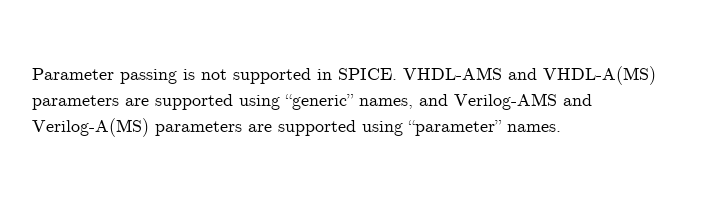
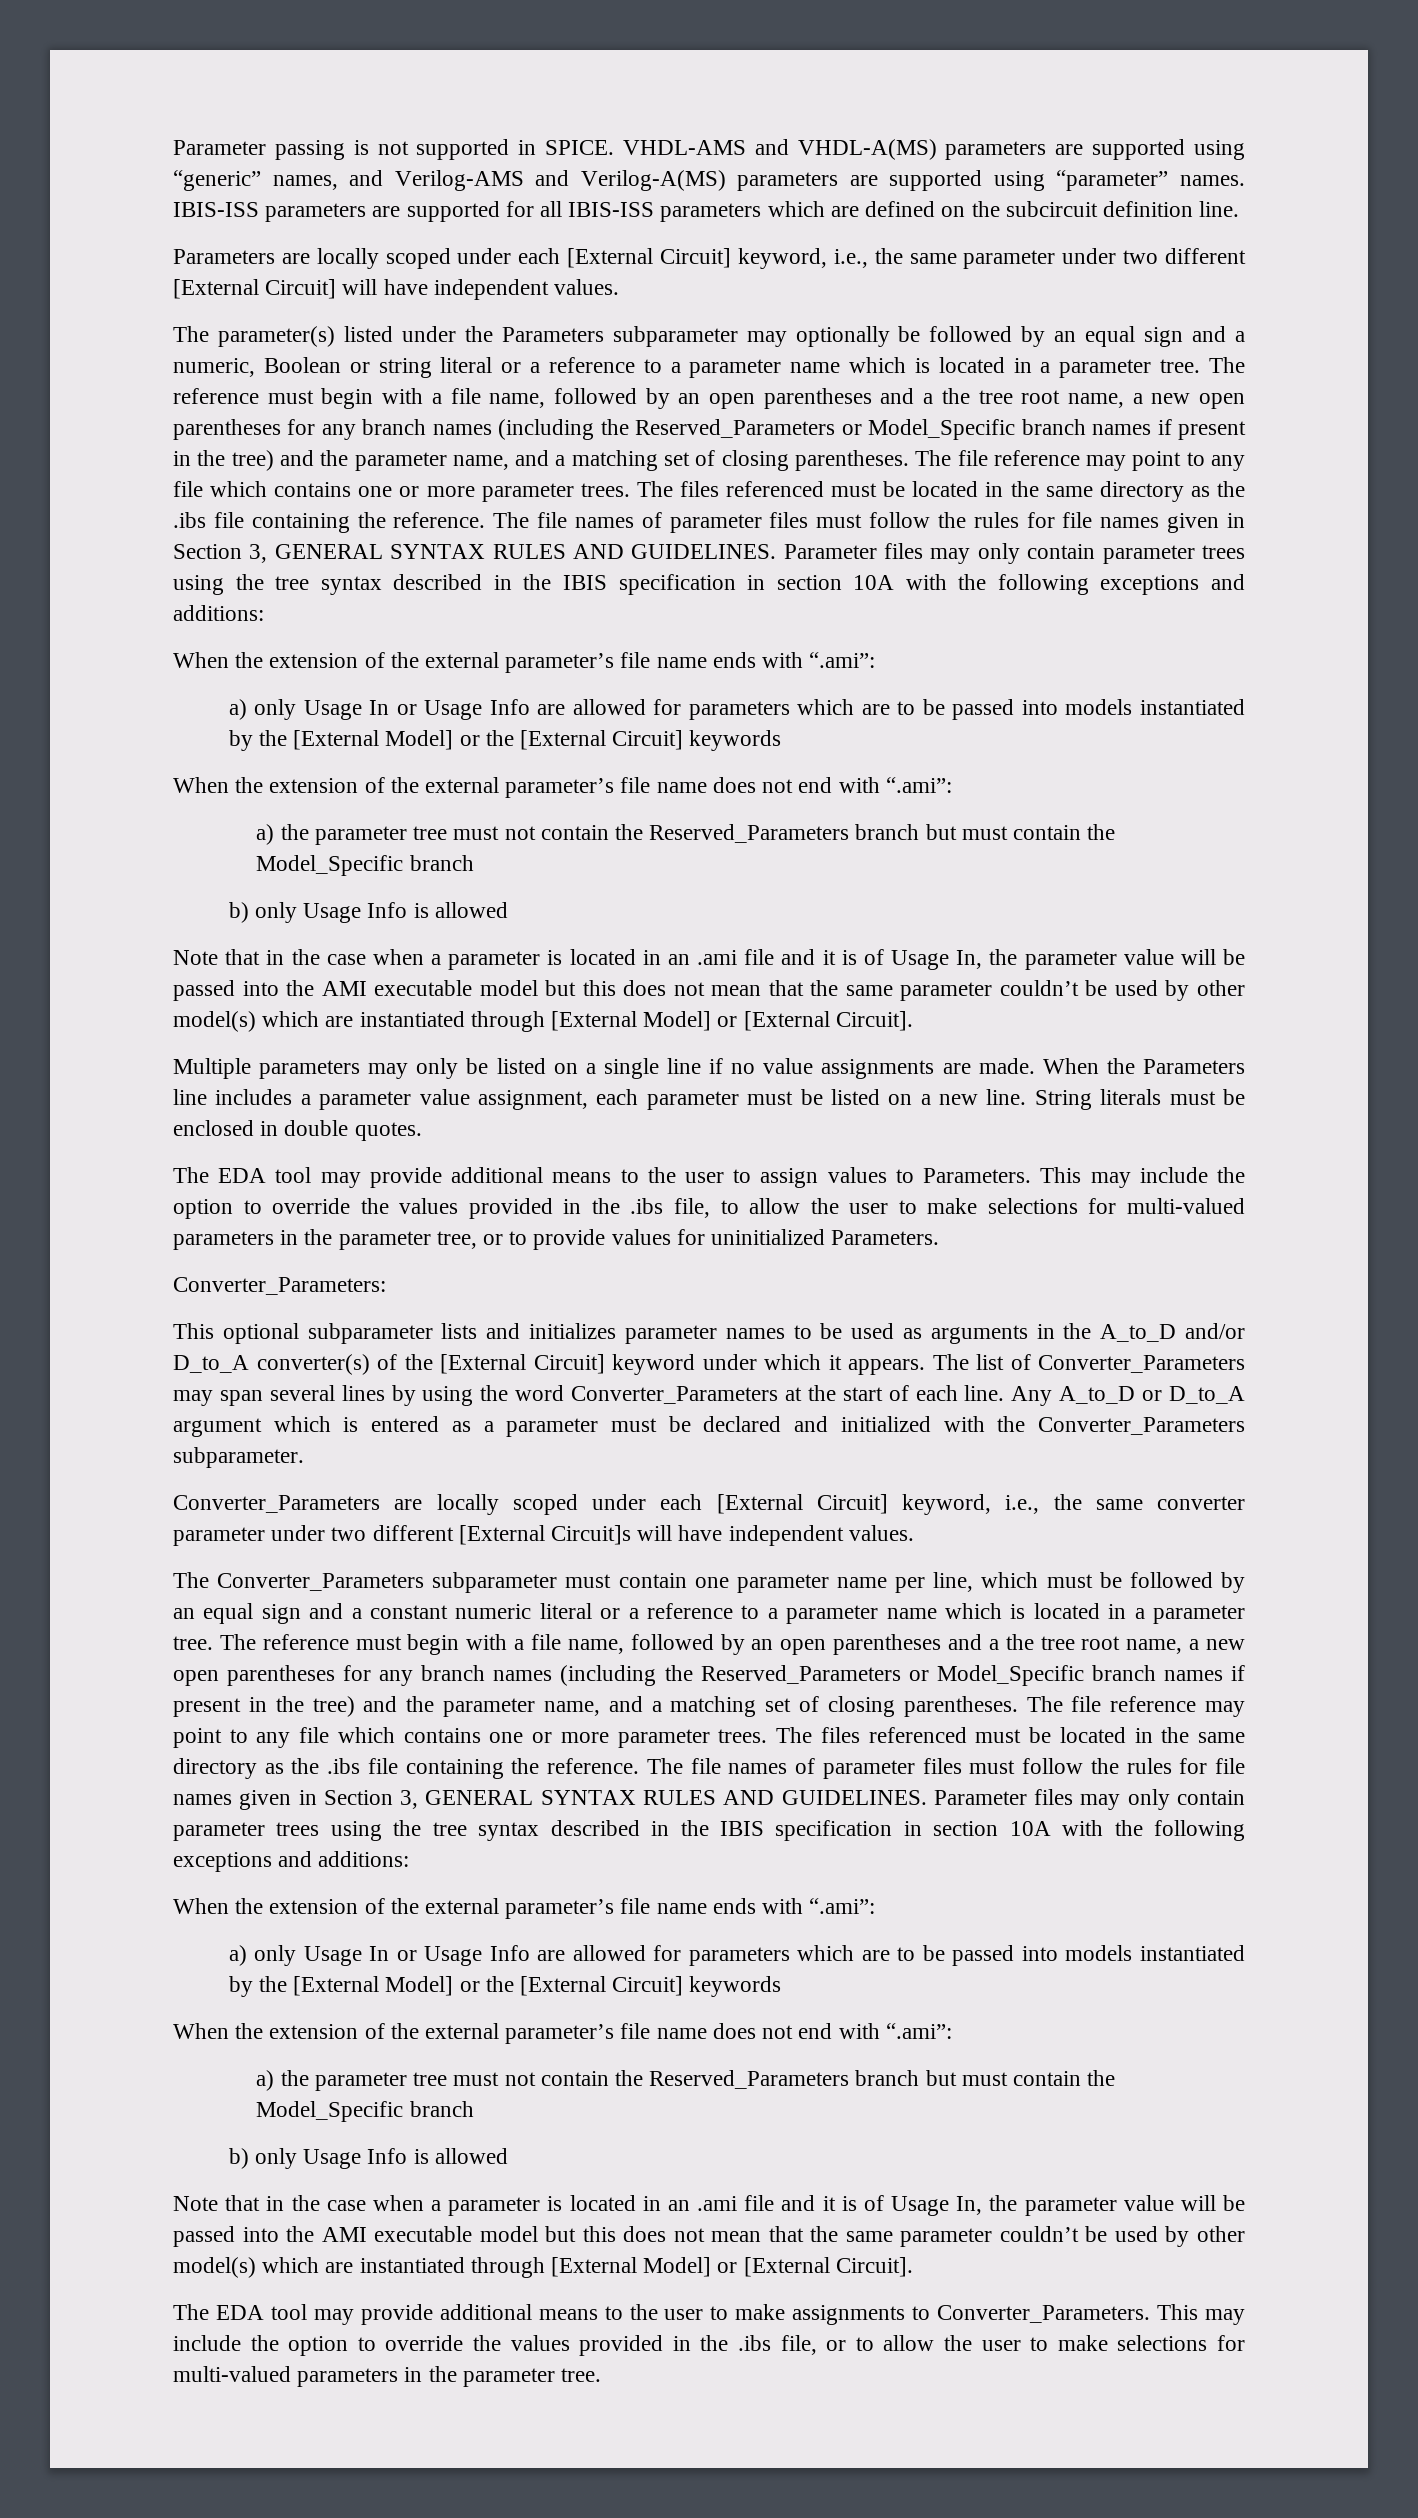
+ IBIS-ISS parameters are supported for all IBIS-ISS parameters which are defined on the subcircuit definition line.
+ Parameters are locally scoped under each [External Circuit] keyword, i.e., the same parameter under two different [External Circuit] will have independent values.
+ The parameter(s) listed under the Parameters subparameter may optionally be followed by an equal sign and a numeric, Boolean or string literal or a reference to a parameter name which is located in a parameter tree. The reference must begin with a file name, followed by an open parentheses and a the tree root name, a new open parentheses for any branch names (including the Reserved_Parameters or Model_Specific branch names if present in the tree) and the parameter name, and a matching set of closing parentheses. The file reference may point to any file which contains one or more parameter trees. The files referenced must be located in the same directory as the .ibs file containing the reference. The file names of parameter files must follow the rules for file names given in Section 3, GENERAL SYNTAX RULES AND GUIDELINES. Parameter files may only contain parameter trees using the tree syntax described in the IBIS specification in section 10A with the following exceptions and additions:
+ When the extension of the external parameter’s file name ends with “.ami”:
+ a) only Usage In or Usage Info are allowed for parameters which are to be passed into models instantiated by the [External Model] or the [External Circuit] keywords
+ When the extension of the external parameter’s file name does not end with “.ami”:
+ a) the parameter tree must not contain the Reserved_Parameters branch but must contain the Model_Specific branch
+ b) only Usage Info is allowed
+ Note that in the case when a parameter is located in an .ami file and it is of Usage In, the parameter value will be passed into the AMI executable model but this does not mean that the same parameter couldn’t be used by other model(s) which are instantiated through [External Model] or [External Circuit].
+ Multiple parameters may only be listed on a single line if no value assignments are made. When the Parameters line includes a parameter value assignment, each parameter must be listed on a new line. String literals must be enclosed in double quotes.
+ The EDA tool may provide additional means to the user to assign values to Parameters. This may include the option to override the values provided in the .ibs file, to allow the user to make selections for multi-valued parameters in the parameter tree, or to provide values for uninitialized Parameters.
+ Converter_Parameters:
+ This optional subparameter lists and initializes parameter names to be used as arguments in the A_to_D and/or D_to_A converter(s) of the [External Circuit] keyword under which it appears. The list of Converter_Parameters may span several lines by using the word Converter_Parameters at the start of each line. Any A_to_D or D_to_A argument which is entered as a parameter must be declared and initialized with the Converter_Parameters subparameter.
+ Converter_Parameters are locally scoped under each [External Circuit] keyword, i.e., the same converter parameter under two different [External Circuit]s will have independent values.
+ The Converter_Parameters subparameter must contain one parameter name per line, which must be followed by an equal sign and a constant numeric literal or a reference to a parameter name which is located in a parameter tree. The reference must begin with a file name, followed by an open parentheses and a the tree root name, a new open parentheses for any branch names (including the Reserved_Parameters or Model_Specific branch names if present in the tree) and the parameter name, and a matching set of closing parentheses. The file reference may point to any file which contains one or more parameter trees. The files referenced must be located in the same directory as the .ibs file containing the reference. The file names of parameter files must follow the rules for file names given in Section 3, GENERAL SYNTAX RULES AND GUIDELINES. Parameter files may only contain parameter trees using the tree syntax described in the IBIS specification in section 10A with the following exceptions and additions:
+ When the extension of the external parameter’s file name ends with “.ami”:
+ a) only Usage In or Usage Info are allowed for parameters which are to be passed into models instantiated by the [External Model] or the [External Circuit] keywords
+ When the extension of the external parameter’s file name does not end with “.ami”:
+ a) the parameter tree must not contain the Reserved_Parameters branch but must contain the Model_Specific branch
+ b) only Usage Info is allowed
+ Note that in the case when a parameter is located in an .ami file and it is of Usage In, the parameter value will be passed into the AMI executable model but this does not mean that the same parameter couldn’t be used by other model(s) which are instantiated through [External Model] or [External Circuit].
+ The EDA tool may provide additional means to the user to make assignments to Converter_Parameters. This may include the option to override the values provided in the .ibs file, or to allow the user to make selections for multi-valued parameters in the parameter tree.

